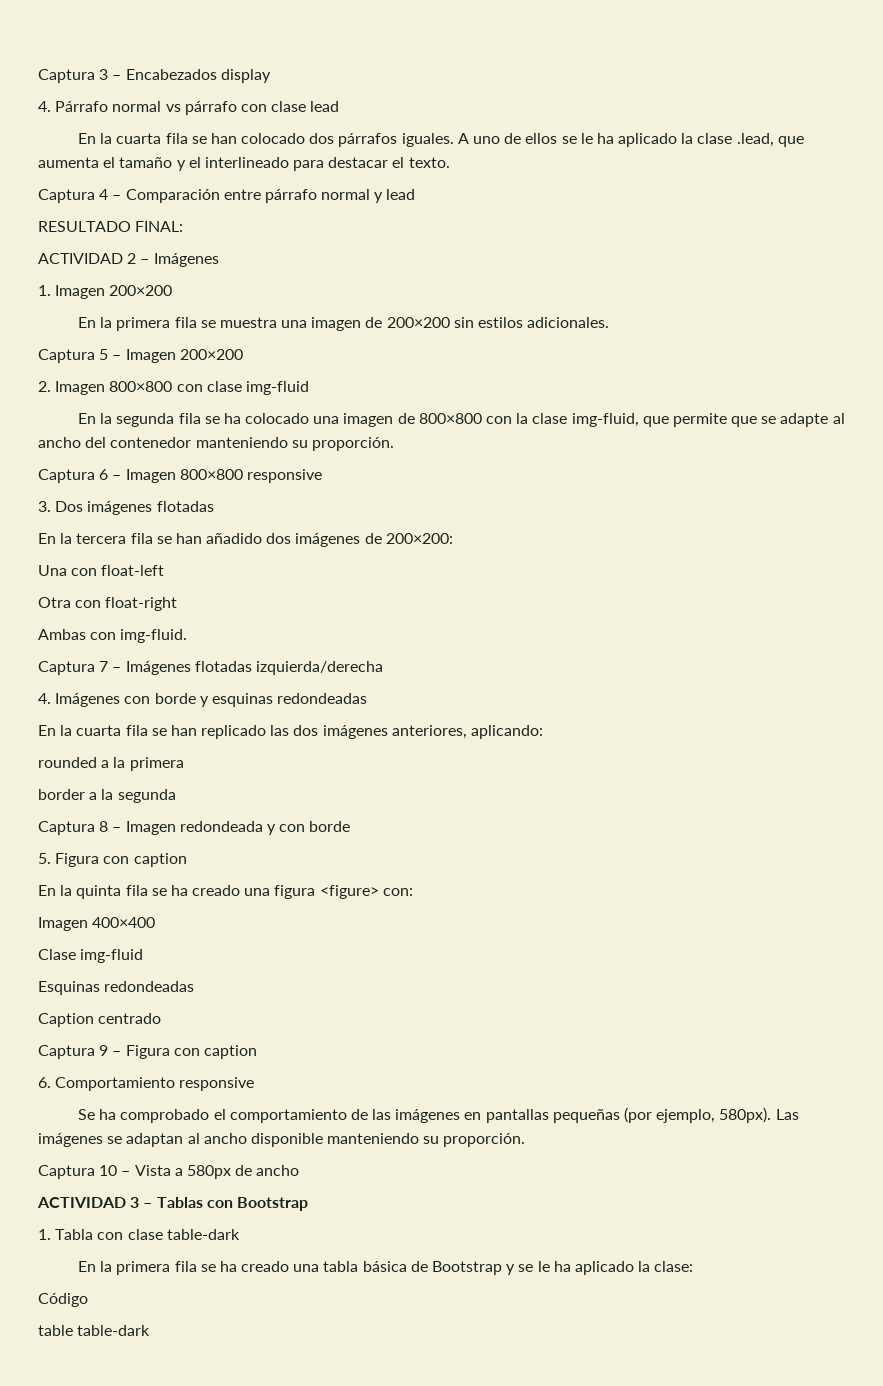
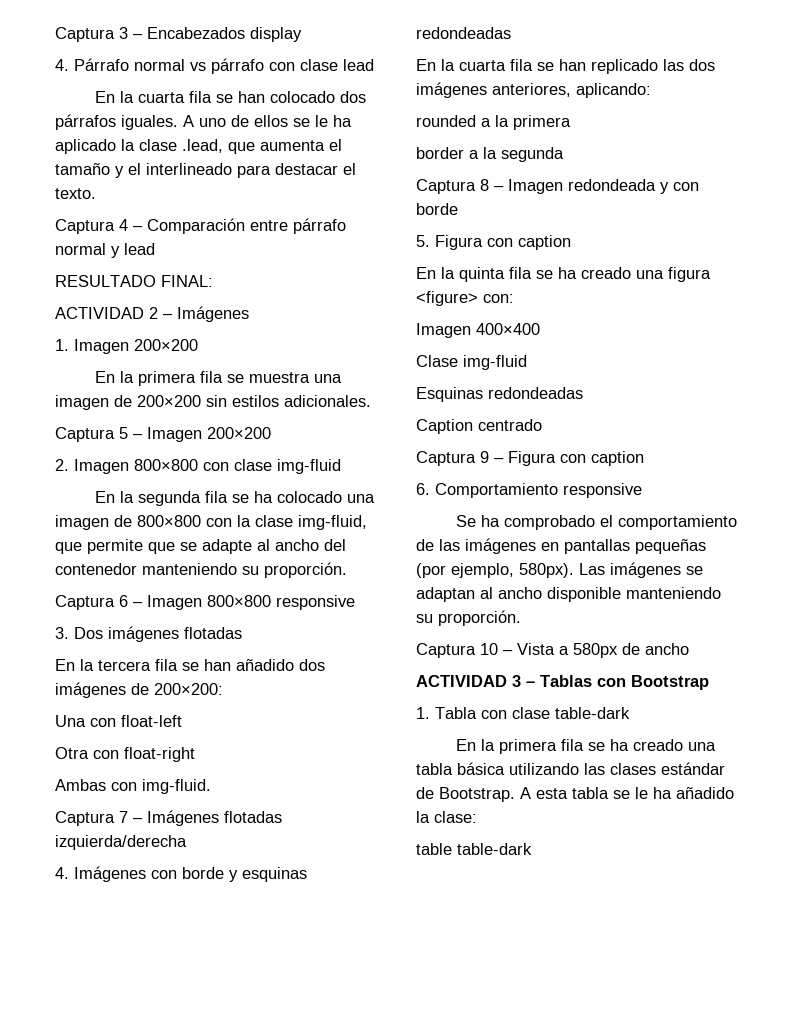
- En la primera fila se ha creado una tabla básica de Bootstrap y se le ha aplicado la clase:
+ En la primera fila se ha creado una tabla básica utilizando las clases estándar de Bootstrap. A esta tabla se le ha añadido la clase:
- Código

